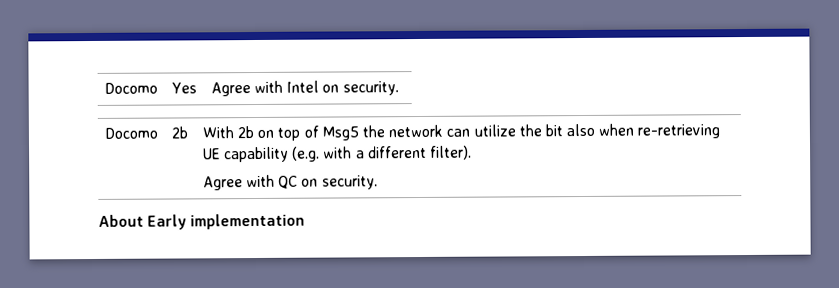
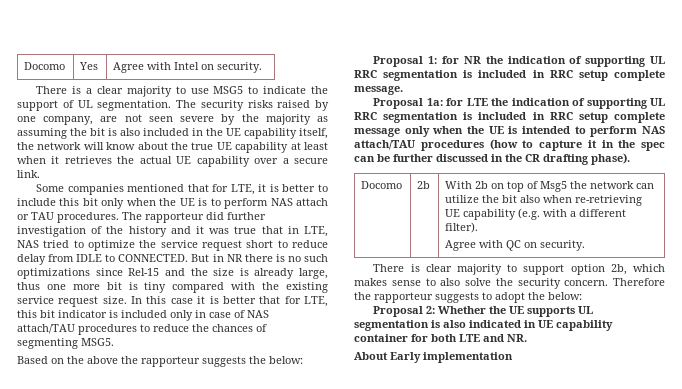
+ There is a clear majority to use MSG5 to indicate the support of UL segmentation. The security risks raised by one company, are not seen severe by the majority as assuming the bit is also included in the UE capability itself, the network will know about the true UE capability at least when it retrieves the actual UE capability over a secure link.
+ Some companies mentioned that for LTE, it is better to include this bit only when the UE is to perform NAS attach or TAU procedures. The rapporteur did further investigation of the history and it was true that in LTE, NAS tried to optimize the service request short to reduce delay from IDLE to CONNECTED. But in NR there is no such optimizations since Rel-15 and the size is already large, thus one more bit is tiny compared with the existing service request size. In this case it is better that for LTE, this bit indicator is included only in case of NAS attach/TAU procedures to reduce the chances of segmenting MSG5.
+ Based on the above the rapporteur suggests the below:
+ Proposal 1: for NR the indication of supporting UL RRC segmentation is included in RRC setup complete message.
+ Proposal 1a: for LTE the indication of supporting UL RRC segmentation is included in RRC setup complete message only when the UE is intended to perform NAS attach/TAU procedures (how to capture it in the spec can be further discussed in the CR drafting phase).
+ There is clear majority to support option 2b, which makes sense to also solve the security concern. Therefore the rapporteur suggests to adopt the below:
+ Proposal 2: Whether the UE supports UL segmentation is also indicated in UE capability container for both LTE and NR.

